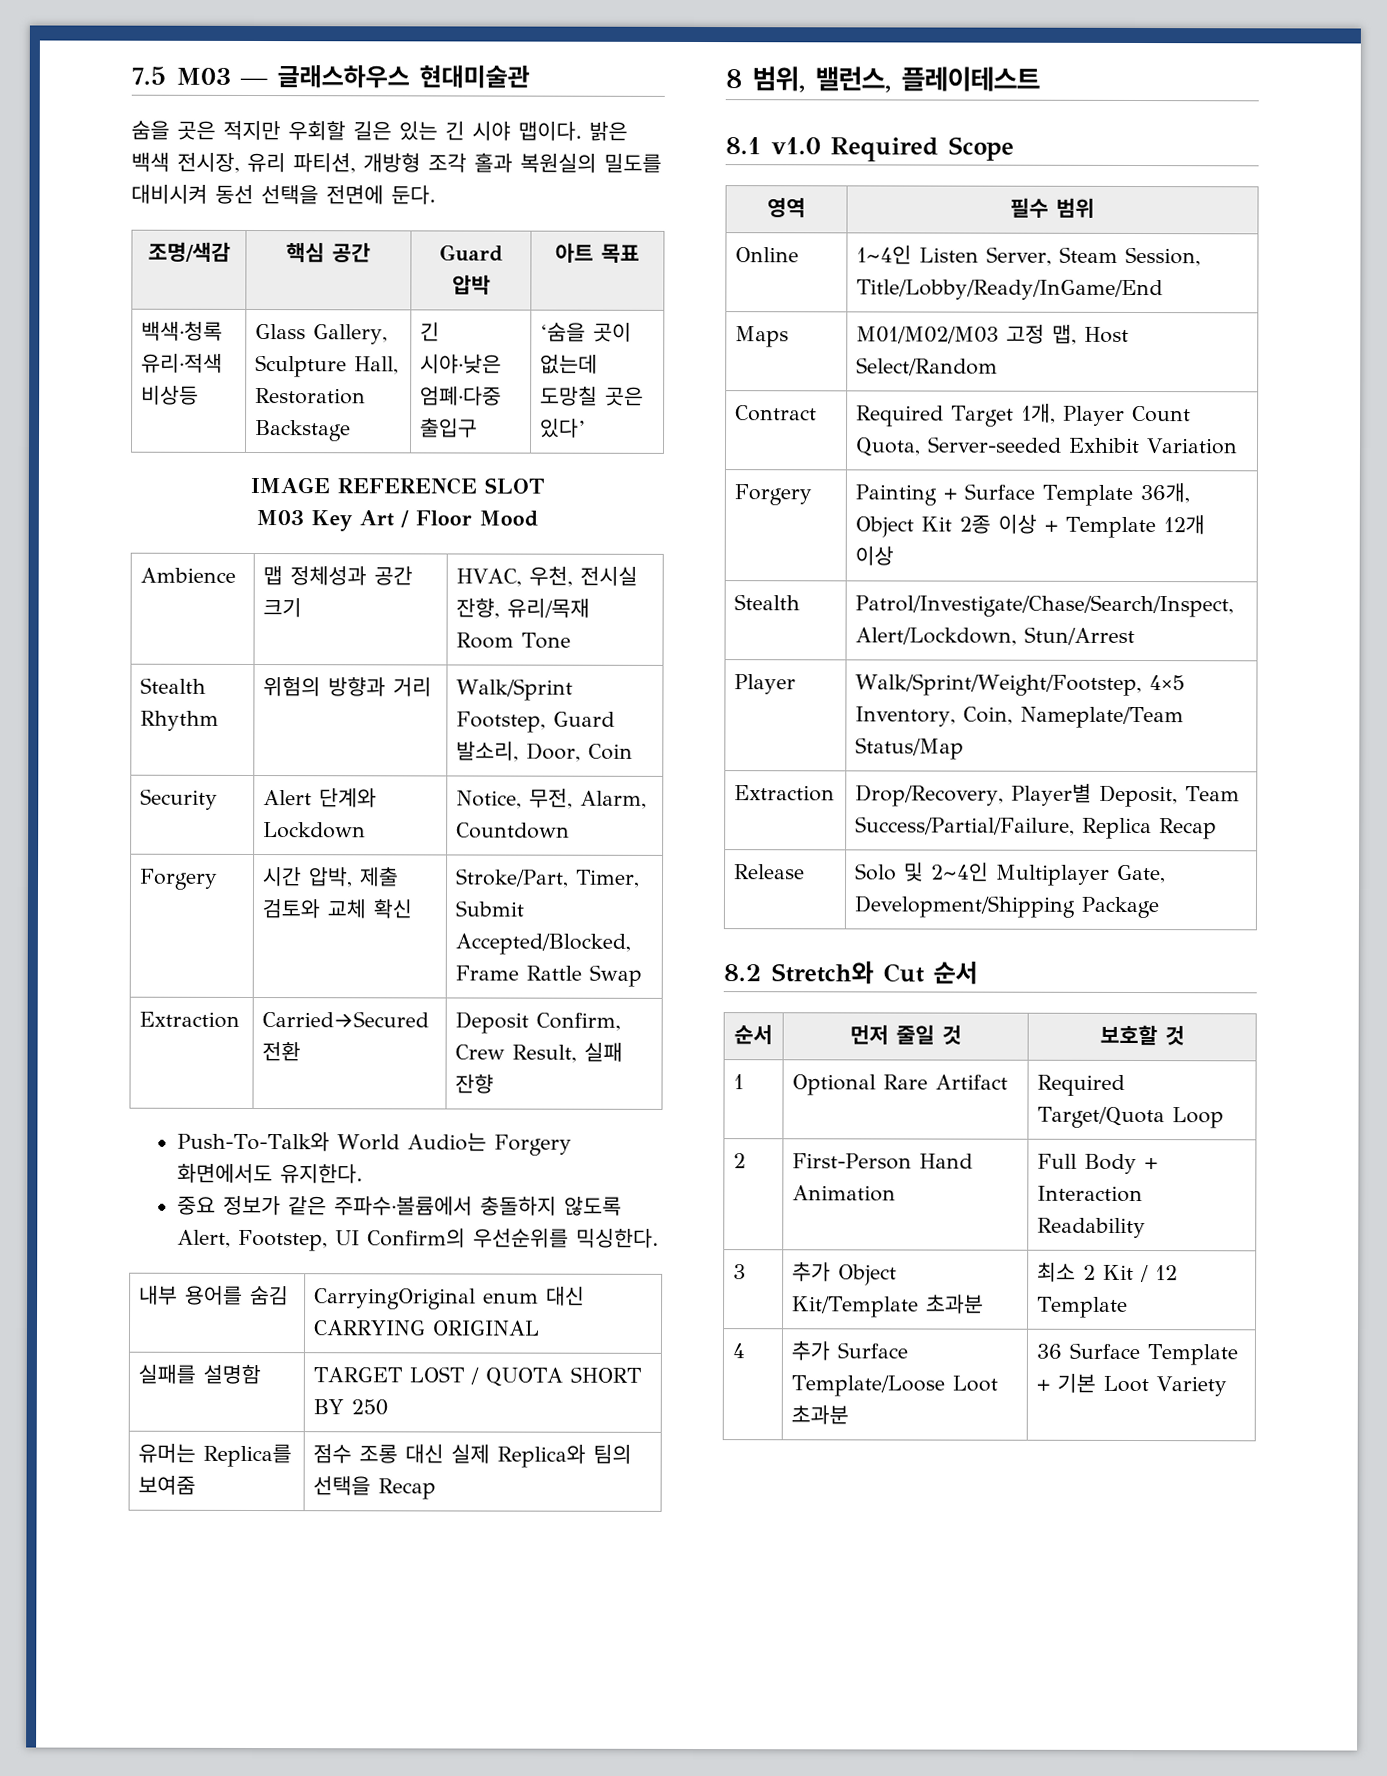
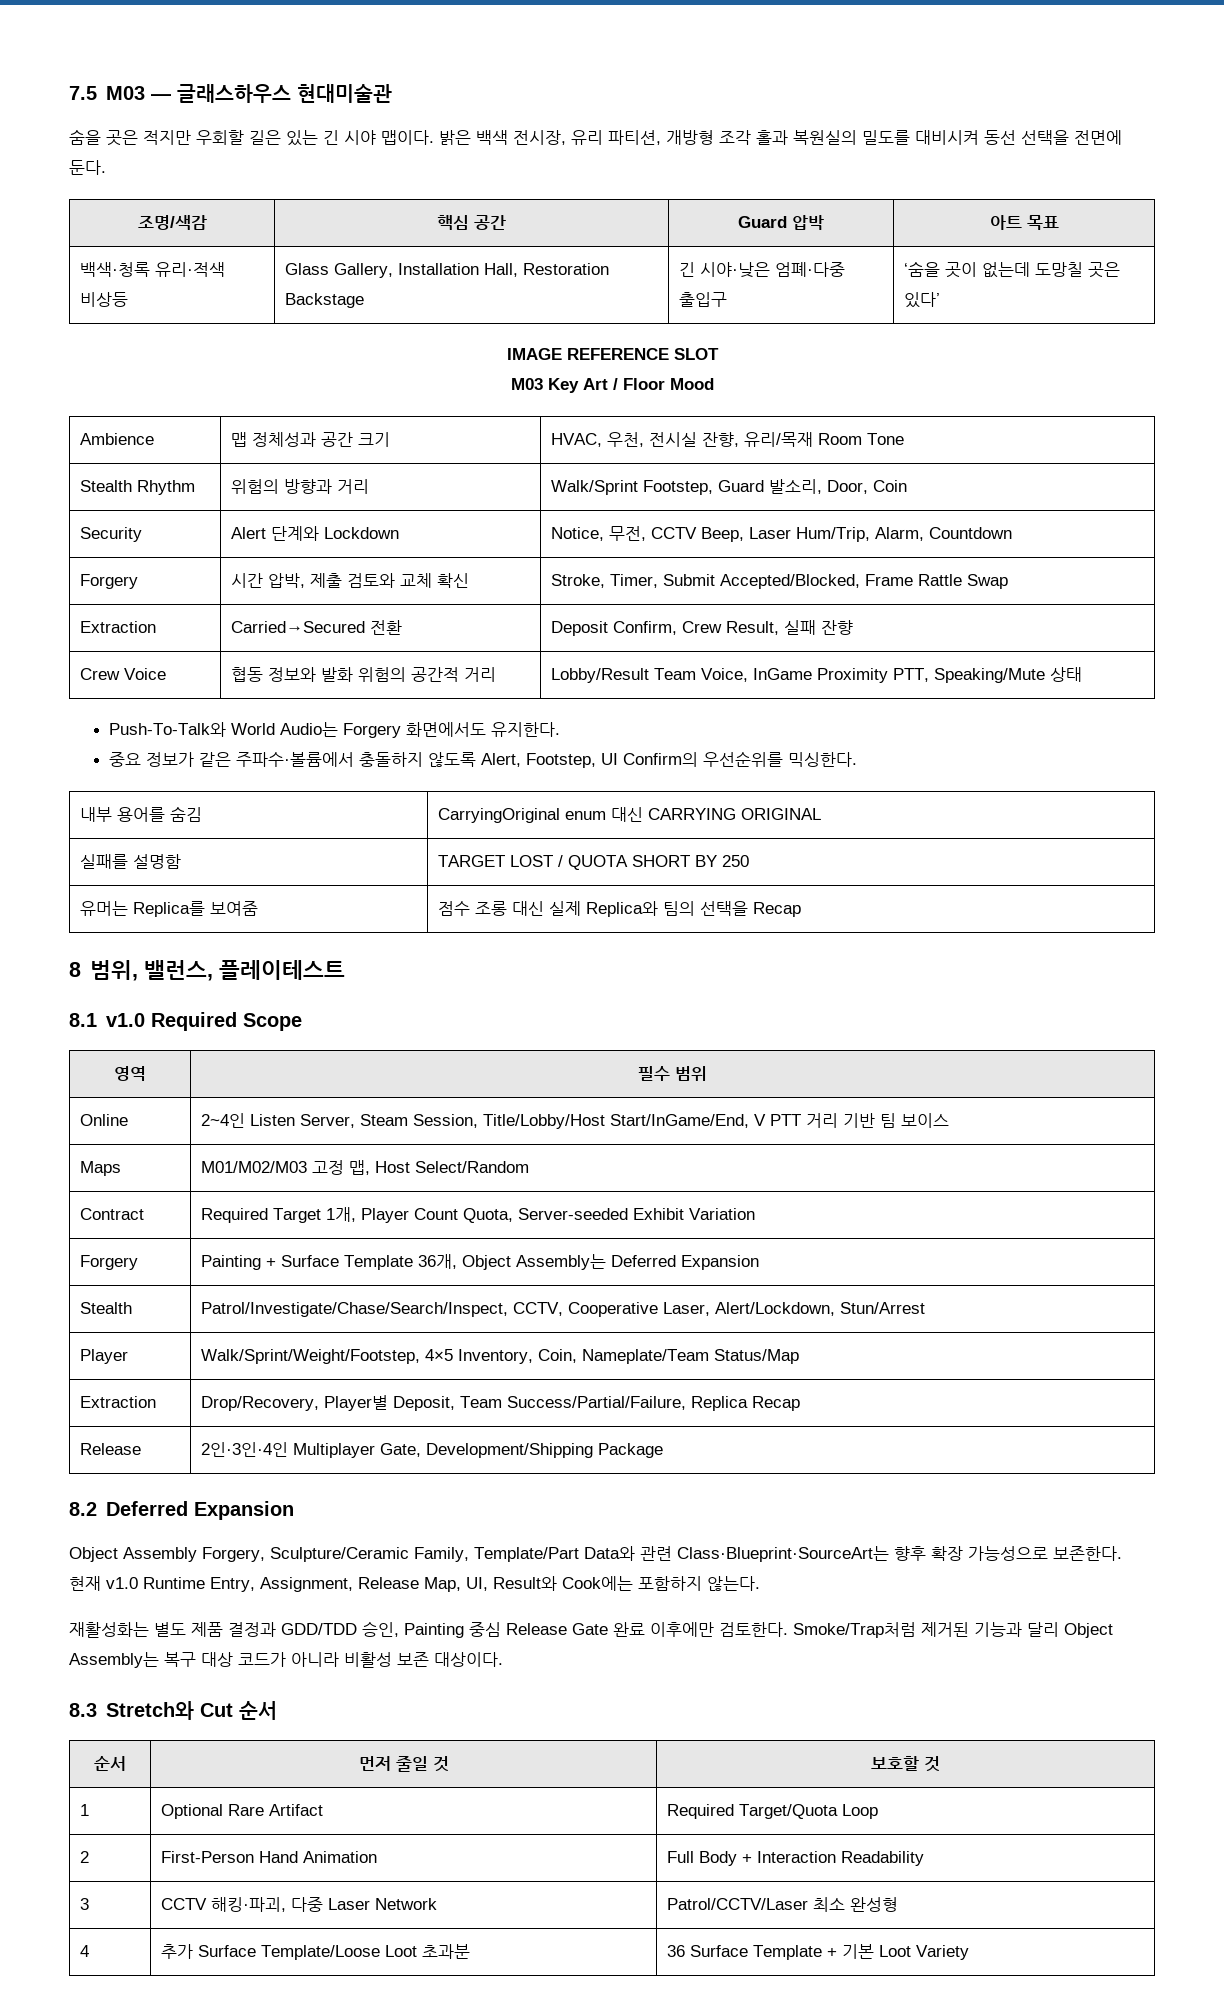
- 백색·청록 유리·적색 비상등 | Glass Gallery, Sculpture Hall, Restoration Backstage | 긴 시야·낮은 엄폐·다중 출입구 | ‘숨을 곳이 없는데 도망칠 곳은 있다’
+ 백색·청록 유리·적색 비상등 | Glass Gallery, Installation Hall, Restoration Backstage | 긴 시야·낮은 엄폐·다중 출입구 | ‘숨을 곳이 없는데 도망칠 곳은 있다’
- Security | Alert 단계와 Lockdown | Notice, 무전, Alarm, Countdown
+ Security | Alert 단계와 Lockdown | Notice, 무전, CCTV Beep, Laser Hum/Trip, Alarm, Countdown
- Forgery | 시간 압박, 제출 검토와 교체 확신 | Stroke/Part, Timer, Submit Accepted/Blocked, Frame Rattle Swap
+ Forgery | 시간 압박, 제출 검토와 교체 확신 | Stroke, Timer, Submit Accepted/Blocked, Frame Rattle Swap
+ Crew Voice | 협동 정보와 발화 위험의 공간적 거리 | Lobby/Result Team Voice, InGame Proximity PTT, Speaking/Mute 상태
- Online | 1~4인 Listen Server, Steam Session, Title/Lobby/Ready/InGame/End
+ Online | 2~4인 Listen Server, Steam Session, Title/Lobby/Host Start/InGame/End, V PTT 거리 기반 팀 보이스
- Forgery | Painting + Surface Template 36개, Object Kit 2종 이상 + Template 12개 이상
+ Forgery | Painting + Surface Template 36개, Object Assembly는 Deferred Expansion
- Stealth | Patrol/Investigate/Chase/Search/Inspect, Alert/Lockdown, Stun/Arrest
+ Stealth | Patrol/Investigate/Chase/Search/Inspect, CCTV, Cooperative Laser, Alert/Lockdown, Stun/Arrest
- Release | Solo 및 2~4인 Multiplayer Gate, Development/Shipping Package
+ Release | 2인·3인·4인 Multiplayer Gate, Development/Shipping Package
- 8.2 Stretch와 Cut 순서
+ 8.2 Deferred Expansion
+ Object Assembly Forgery, Sculpture/Ceramic Family, Template/Part Data와 관련 Class·Blueprint·SourceArt는 향후 확장 가능성으로 보존한다. 현재 v1.0 Runtime Entry, Assignment, Release Map, UI, Result와 Cook에는 포함하지 않는다.
+ 재활성화는 별도 제품 결정과 GDD/TDD 승인, Painting 중심 Release Gate 완료 이후에만 검토한다. Smoke/Trap처럼 제거된 기능과 달리 Object Assembly는 복구 대상 코드가 아니라 비활성 보존 대상이다.
+ 8.3 Stretch와 Cut 순서
- 3 | 추가 Object Kit/Template 초과분 | 최소 2 Kit / 12 Template
+ 3 | CCTV 해킹·파괴, 다중 Laser Network | Patrol/CCTV/Laser 최소 완성형

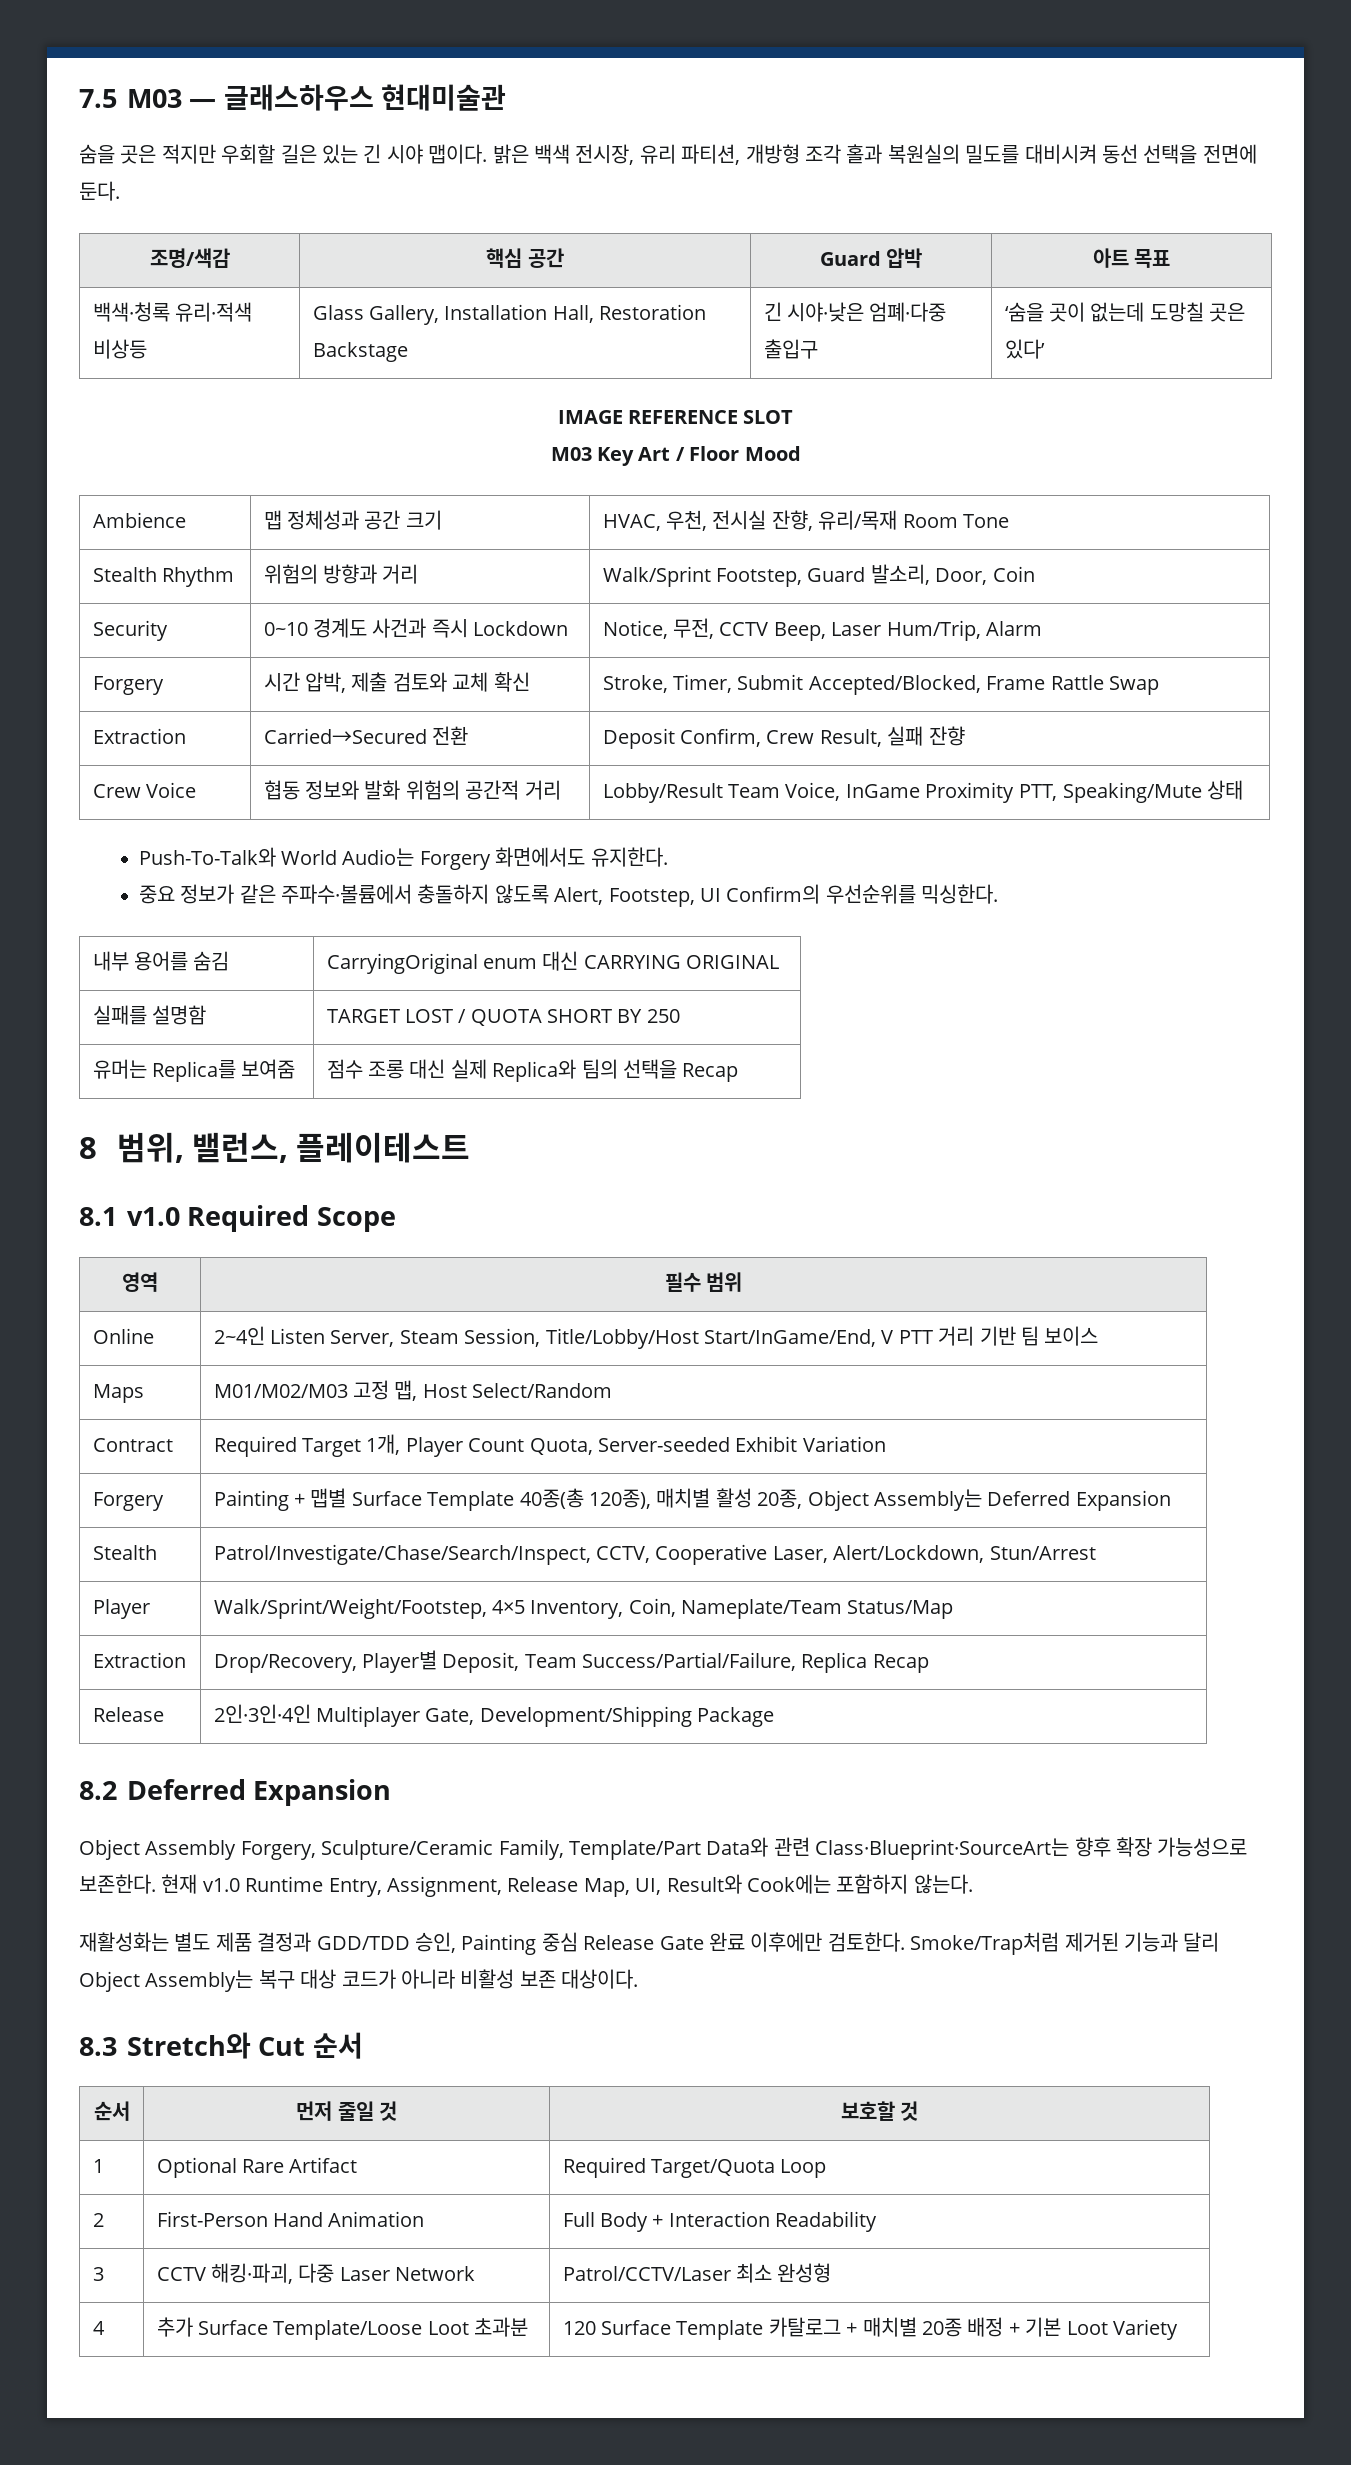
- Security | Alert 단계와 Lockdown | Notice, 무전, CCTV Beep, Laser Hum/Trip, Alarm, Countdown
+ Security | 0~10 경계도 사건과 즉시 Lockdown | Notice, 무전, CCTV Beep, Laser Hum/Trip, Alarm
- Forgery | Painting + Surface Template 36개, Object Assembly는 Deferred Expansion
+ Forgery | Painting + 맵별 Surface Template 40종(총 120종), 매치별 활성 20종, Object Assembly는 Deferred Expansion
- 4 | 추가 Surface Template/Loose Loot 초과분 | 36 Surface Template + 기본 Loot Variety
+ 4 | 추가 Surface Template/Loose Loot 초과분 | 120 Surface Template 카탈로그 + 매치별 20종 배정 + 기본 Loot Variety

